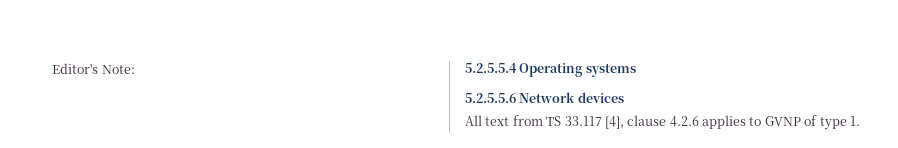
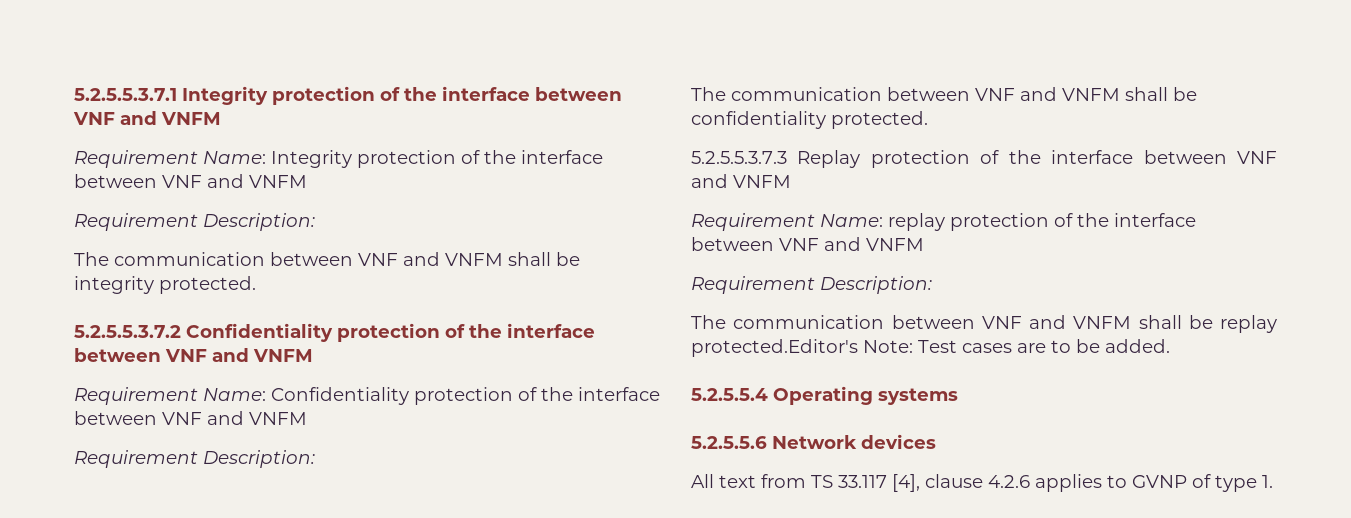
- Editor's Note:
+ 5.2.5.5.3.7.1 Integrity protection of the interface between VNF and VNFM
+ Requirement Name: Integrity protection of the interface between VNF and VNFM
+ Requirement Description:
+ The communication between VNF and VNFM shall be integrity protected.
+ 5.2.5.5.3.7.2 Confidentiality protection of the interface between VNF and VNFM
+ Requirement Name: Confidentiality protection of the interface between VNF and VNFM
+ Requirement Description:
+ The communication between VNF and VNFM shall be confidentiality protected.
+ 5.2.5.5.3.7.3 Replay protection of the interface between VNF and VNFM
+ Requirement Name: replay protection of the interface between VNF and VNFM
+ Requirement Description:
+ The communication between VNF and VNFM shall be replay protected.Editor's Note: Test cases are to be added.

